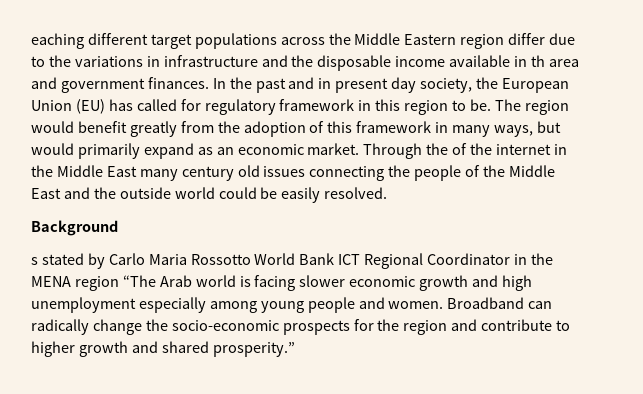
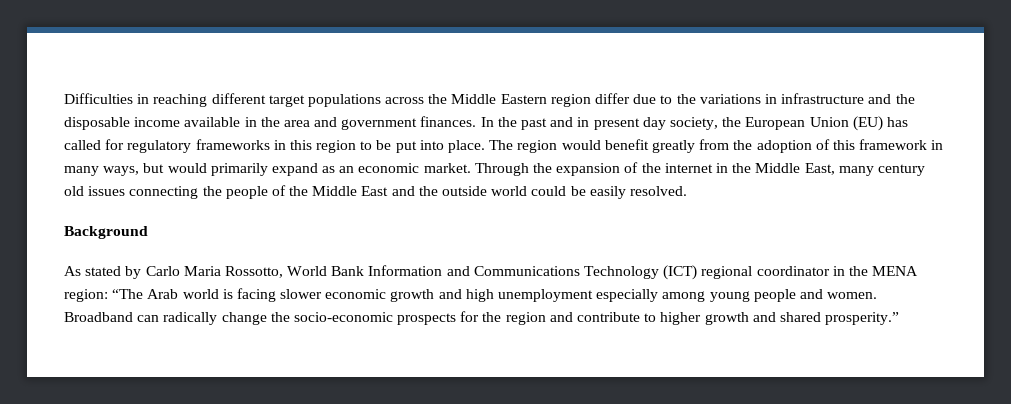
- eaching different target populations across the Middle Eastern region differ due to the variations in infrastructure and the disposable income available in th area and government finances.
+ Difficulties in reaching different target populations across the Middle Eastern region differ due to the variations in infrastructure and the disposable income available in the area and government finances.
- In the past and in present day society, the European Union (EU) has called for regulatory framework in this region to be.
+ In the past and in present day society, the European Union (EU) has called for regulatory frameworks in this region to be put into place.
- Through the of the internet in the Middle East many century old issues connecting the people of the Middle East and the outside world could be easily resolved.
+ Through the expansion of the internet in the Middle East, many century old issues connecting the people of the Middle East and the outside world could be easily resolved.
- s stated by Carlo Maria Rossotto World Bank ICT Regional Coordinator in the MENA region “The Arab world is facing slower economic growth and high unemployment especially among young people and women.
+ As stated by Carlo Maria Rossotto, World Bank Information and Communications Technology (ICT) regional coordinator in the MENA region: “The Arab world is facing slower economic growth and high unemployment especially among young people and women.

